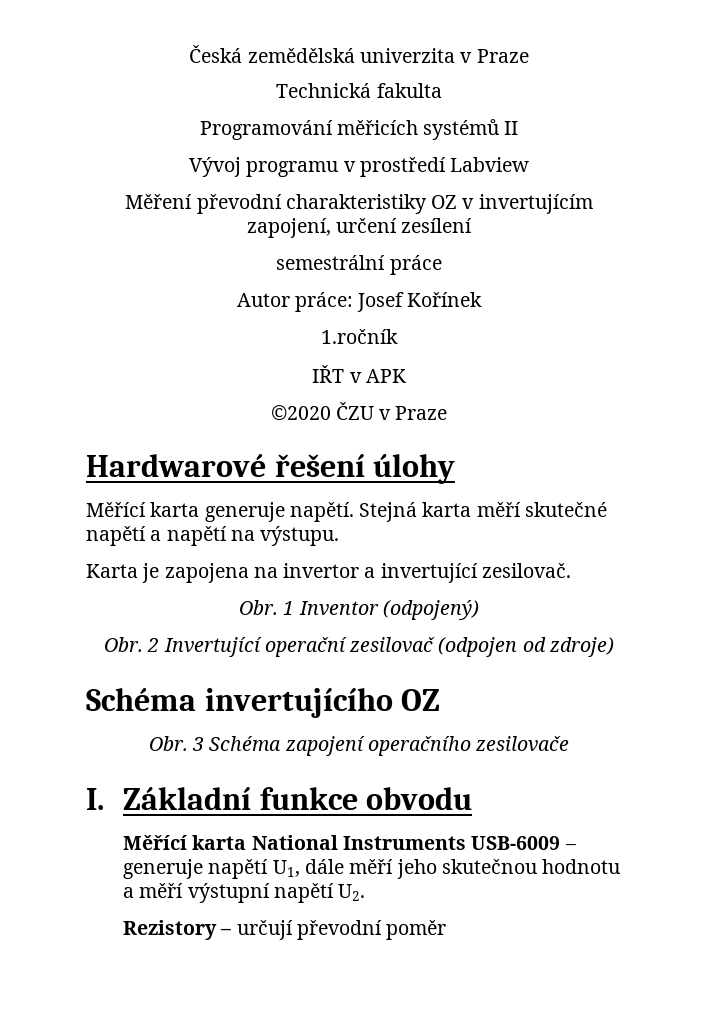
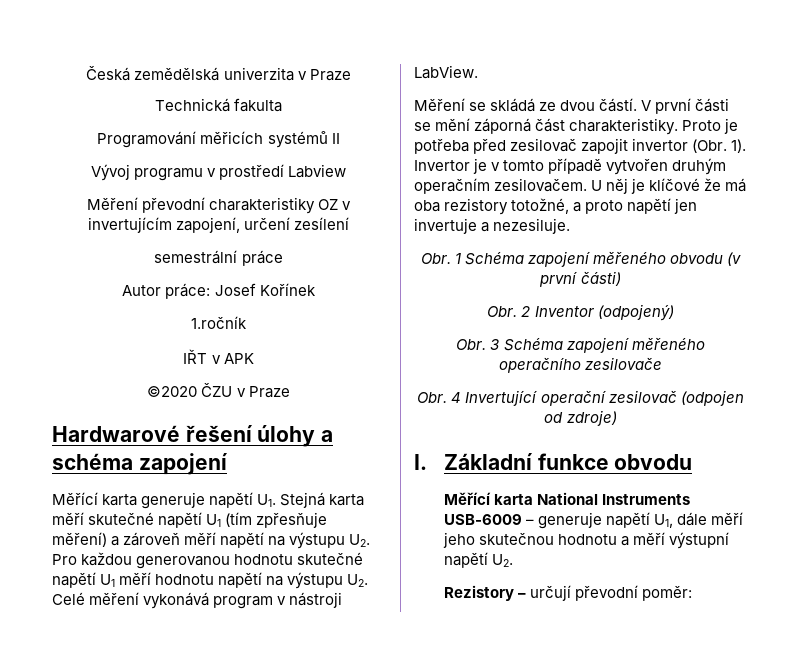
- Hardwarové řešení úlohy
+ Hardwarové řešení úlohy a schéma zapojení
- Měřící karta generuje napětí. Stejná karta měří skutečné napětí a napětí na výstupu.
- Karta je zapojena na invertor a invertující zesilovač.
- Obr. 1 Inventor (odpojený)
- Obr. 2 Invertující operační zesilovač (odpojen od zdroje)
+ Měřící karta generuje napětí U1. Stejná karta měří skutečné napětí U1 (tím zpřesňuje měření) a zároveň měří napětí na výstupu U2. Pro každou generovanou hodnotu skutečné napětí U1 měří hodnotu napětí na výstupu U2. Celé měření vykonává program v nástroji LabView.
+ Měření se skládá ze dvou částí. V první části se mění záporná část charakteristiky. Proto je potřeba před zesilovač zapojit invertor (Obr. 1). Invertor je v tomto případě vytvořen druhým operačním zesilovačem. U něj je klíčové že má oba rezistory totožné, a proto napětí jen invertuje a nezesiluje.
+ Obr. 1 Schéma zapojení měřeného obvodu (v první části)
+ Obr. 2 Inventor (odpojený)
+ Obr. 3 Schéma zapojení měřeného operačního zesilovače
+ Obr. 4 Invertující operační zesilovač (odpojen od zdroje)
- Schéma invertujícího OZ
- Obr. 3 Schéma zapojení operačního zesilovače
- Rezistory – určují převodní poměr
+ Rezistory – určují převodní poměr:

